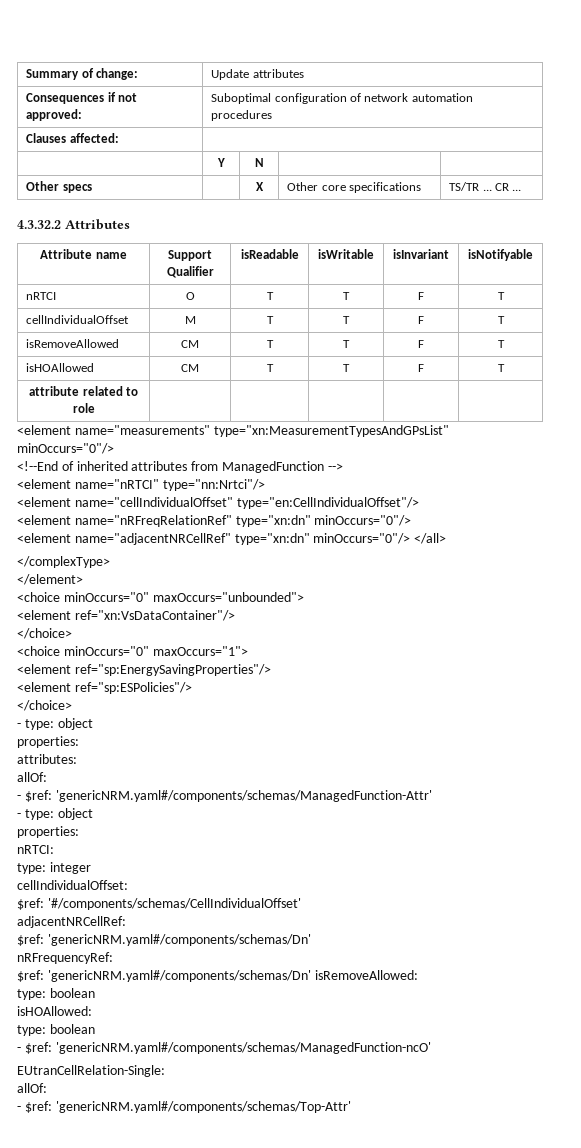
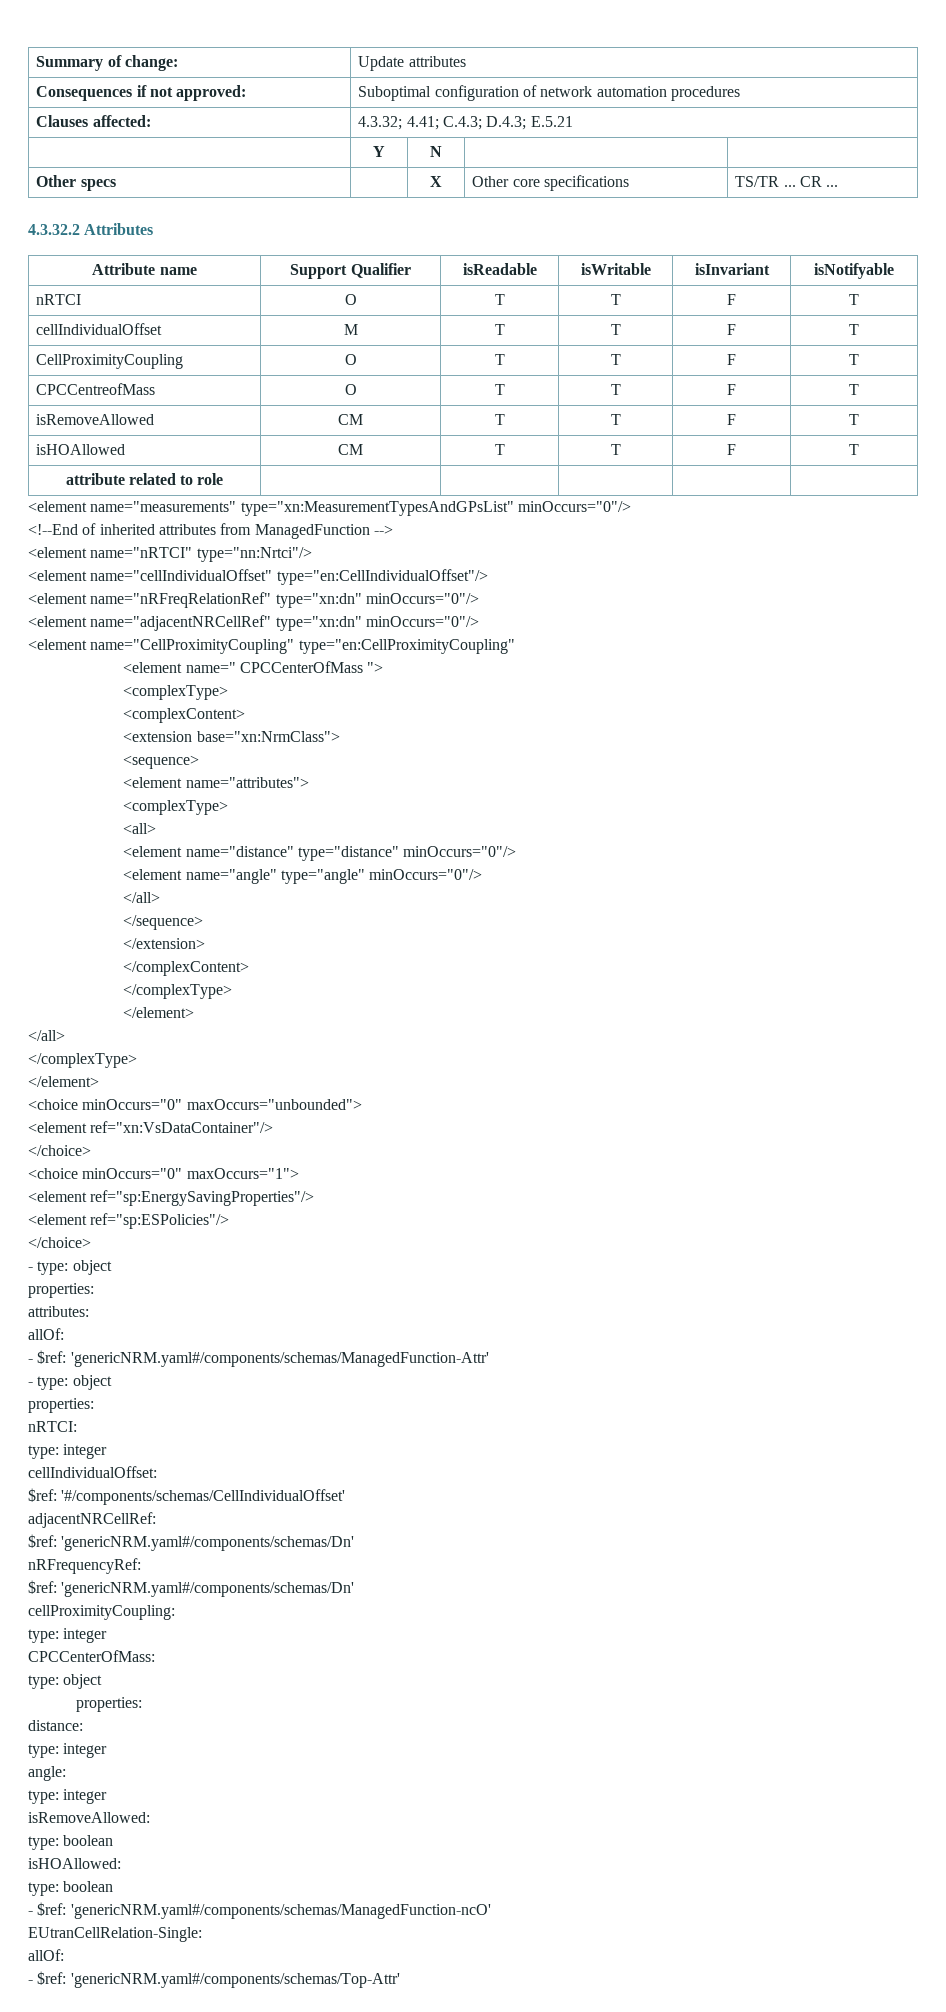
- Clauses affected: |
+ Clauses affected: | 4.3.32; 4.41; C.4.3; D.4.3; E.5.21
+ CellProximityCoupling | O | T | T | F | T
+ CPCCentreofMass | O | T | T | F | T
- <element name="adjacentNRCellRef" type="xn:dn" minOccurs="0"/> </all>
+ <element name="adjacentNRCellRef" type="xn:dn" minOccurs="0"/>
+ <element name="CellProximityCoupling" type="en:CellProximityCoupling"
+ <element name=" CPCCenterOfMass ">
+ <complexType>
+ <complexContent>
+ <extension base="xn:NrmClass">
+ <sequence>
+ <element name="attributes">
+ <complexType>
+ <all>
+ <element name="distance" type="distance" minOccurs="0"/>
+ <element name="angle" type="angle" minOccurs="0"/>
+ </all>
+ </sequence>
+ </extension>
+ </complexContent>
+ </complexType>
+ </element>
+ </all>
  nRFrequencyRef:
- $ref: 'genericNRM.yaml#/components/schemas/Dn' isRemoveAllowed:
+ $ref: 'genericNRM.yaml#/components/schemas/Dn'
+ cellProximityCoupling:
+ type: integer
+ CPCCenterOfMass:
+ type: object
+ properties:
+ distance:
+ type: integer
+ angle:
+ type: integer
+ isRemoveAllowed:

